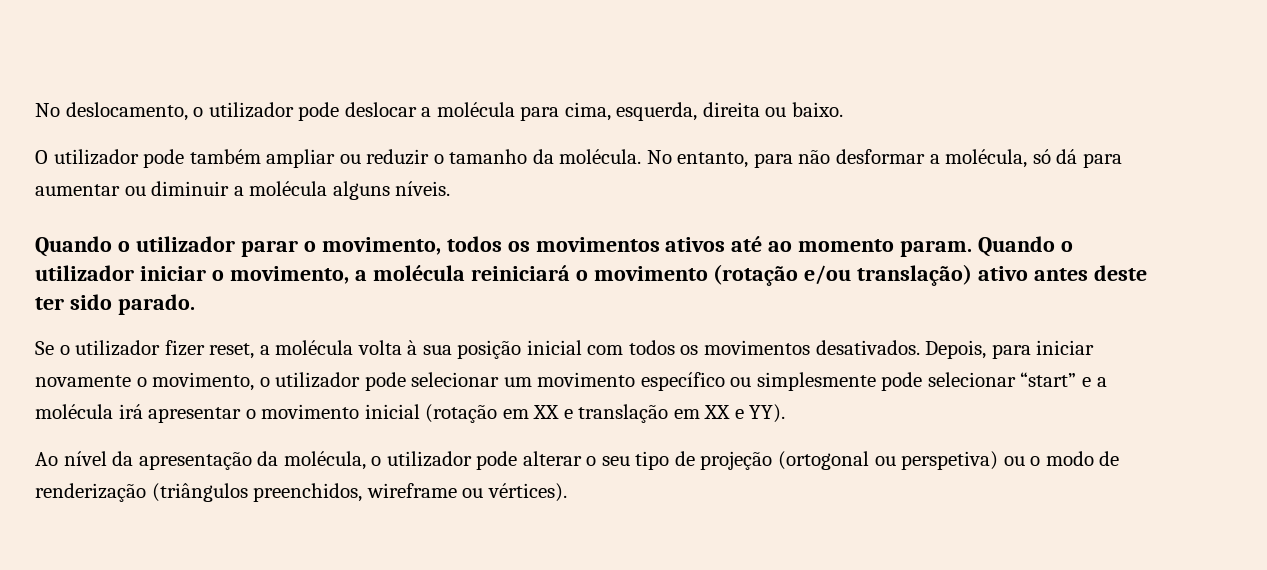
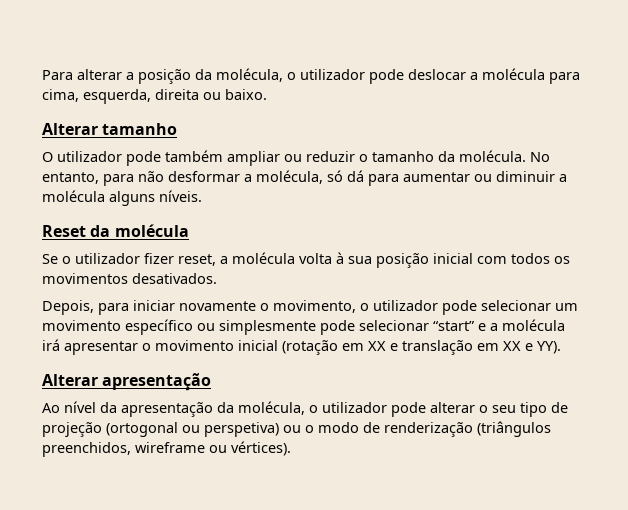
- No deslocamento, o utilizador pode deslocar a molécula para cima, esquerda, direita ou baixo.
+ Para alterar a posição da molécula, o utilizador pode deslocar a molécula para cima, esquerda, direita ou baixo.
+ Alterar tamanho
- Quando o utilizador parar o movimento, todos os movimentos ativos até ao momento param. Quando o utilizador iniciar o movimento, a molécula reiniciará o movimento (rotação e/ou translação) ativo antes deste ter sido parado.
+ Reset da molécula
- Se o utilizador fizer reset, a molécula volta à sua posição inicial com todos os movimentos desativados. Depois, para iniciar novamente o movimento, o utilizador pode selecionar um movimento específico ou simplesmente pode selecionar “start” e a molécula irá apresentar o movimento inicial (rotação em XX e translação em XX e YY).
+ Se o utilizador fizer reset, a molécula volta à sua posição inicial com todos os movimentos desativados.
+ Depois, para iniciar novamente o movimento, o utilizador pode selecionar um movimento específico ou simplesmente pode selecionar “start” e a molécula irá apresentar o movimento inicial (rotação em XX e translação em XX e YY).
+ Alterar apresentação

